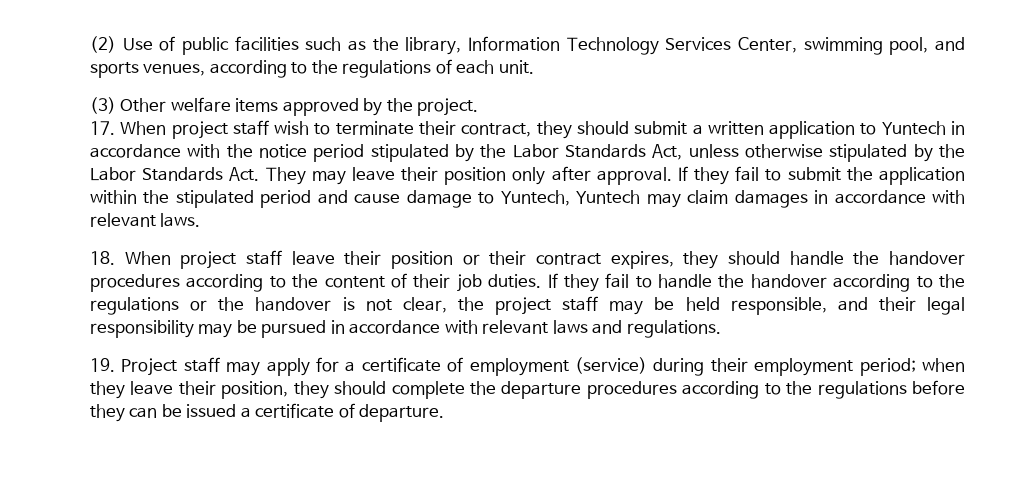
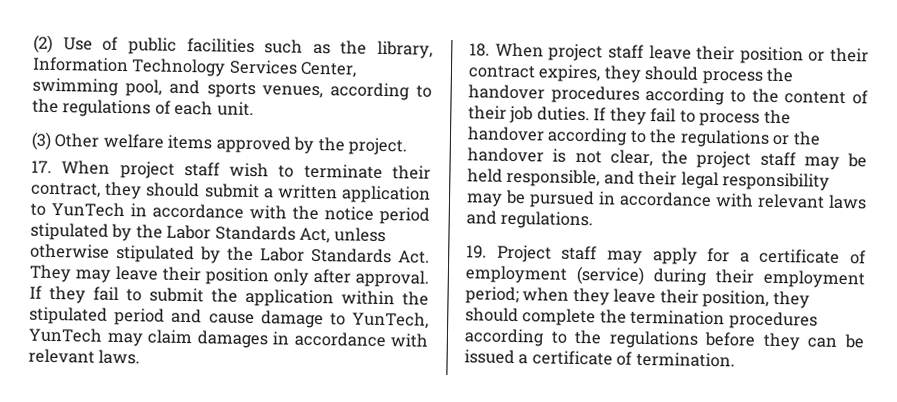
- 17. When project staff wish to terminate their contract, they should submit a written application to Yuntech in accordance with the notice period stipulated by the Labor Standards Act, unless otherwise stipulated by the Labor Standards Act. They may leave their position only after approval.
+ 17. When project staff wish to terminate their contract, they should submit a written application to YunTech in accordance with the notice period stipulated by the Labor Standards Act, unless otherwise stipulated by the Labor Standards Act. They may leave their position only after approval.
- If they fail to submit the application within the stipulated period and cause damage to Yuntech, Yuntech may claim damages in accordance with relevant laws.
+ If they fail to submit the application within the stipulated period and cause damage to YunTech, YunTech may claim damages in accordance with relevant laws.
- 18. When project staff leave their position or their contract expires, they should handle the handover procedures according to the content of their job duties.
+ 18. When project staff leave their position or their contract expires, they should process the handover procedures according to the content of their job duties.
- If they fail to handle the handover according to the regulations or the handover is not clear, the project staff may be held responsible, and their legal responsibility may be pursued in accordance with relevant laws and regulations.
+ If they fail to process the handover according to the regulations or the handover is not clear, the project staff may be held responsible, and their legal responsibility may be pursued in accordance with relevant laws and regulations.
- 19. Project staff may apply for a certificate of employment (service) during their employment period; when they leave their position, they should complete the departure procedures according to the regulations before they can be issued a certificate of departure.
+ 19. Project staff may apply for a certificate of employment (service) during their employment period; when they leave their position, they should complete the termination procedures according to the regulations before they can be issued a certificate of termination.

